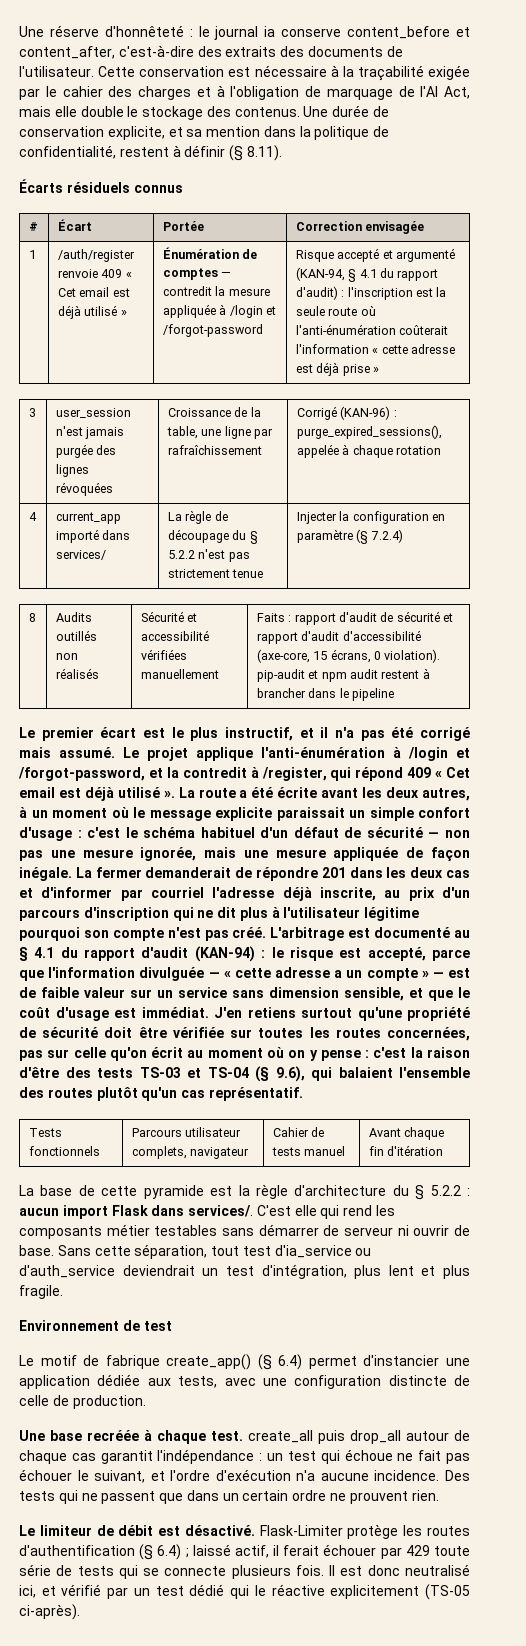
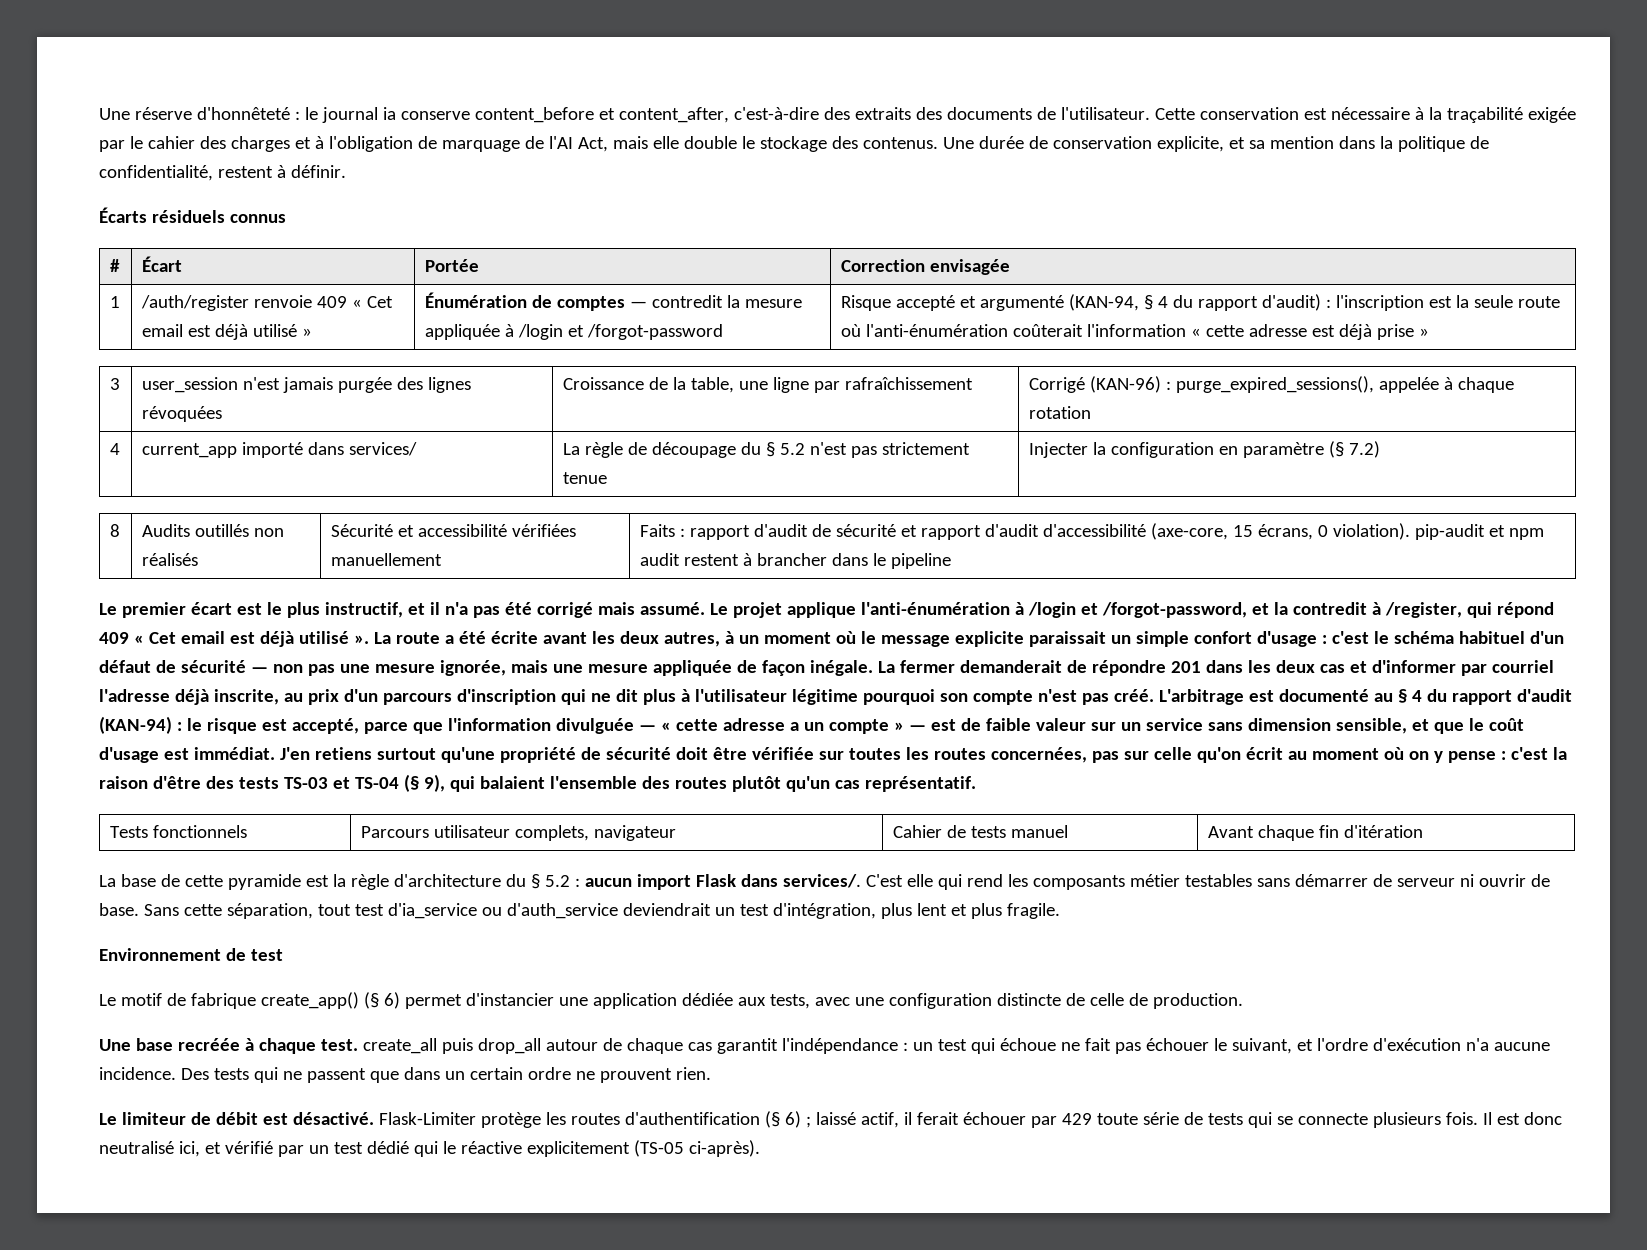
- Une durée de conservation explicite, et sa mention dans la politique de confidentialité, restent à définir (§ 8.11).
+ Une durée de conservation explicite, et sa mention dans la politique de confidentialité, restent à définir.
- Risque accepté et argumenté (KAN-94, § 4.1 du rapport d'audit) : l'inscription est la seule route où l'anti-énumération coûterait l'information « cette adresse est déjà prise »
+ Risque accepté et argumenté (KAN-94, § 4 du rapport d'audit) : l'inscription est la seule route où l'anti-énumération coûterait l'information « cette adresse est déjà prise »
- 4 | current_app importé dans services/ | La règle de découpage du § 5.2.2 n'est pas strictement tenue | Injecter la configuration en paramètre (§ 7.2.4)
+ 4 | current_app importé dans services/ | La règle de découpage du § 5.2 n'est pas strictement tenue | Injecter la configuration en paramètre (§ 7.2)
- L'arbitrage est documenté au § 4.1 du rapport d'audit (KAN-94) : le risque est accepté, parce que l'information divulguée — « cette adresse a un compte » — est de faible valeur sur un service sans dimension sensible, et que le coût d'usage est immédiat.
+ L'arbitrage est documenté au § 4 du rapport d'audit (KAN-94) : le risque est accepté, parce que l'information divulguée — « cette adresse a un compte » — est de faible valeur sur un service sans dimension sensible, et que le coût d'usage est immédiat.
- J'en retiens surtout qu'une propriété de sécurité doit être vérifiée sur toutes les routes concernées, pas sur celle qu'on écrit au moment où on y pense : c'est la raison d'être des tests TS-03 et TS-04 (§ 9.6), qui balaient l'ensemble des routes plutôt qu'un cas représentatif.
+ J'en retiens surtout qu'une propriété de sécurité doit être vérifiée sur toutes les routes concernées, pas sur celle qu'on écrit au moment où on y pense : c'est la raison d'être des tests TS-03 et TS-04 (§ 9), qui balaient l'ensemble des routes plutôt qu'un cas représentatif.
- La base de cette pyramide est la règle d'architecture du § 5.2.2 : aucun import Flask dans services/.
+ La base de cette pyramide est la règle d'architecture du § 5.2 : aucun import Flask dans services/.
- Le motif de fabrique create_app() (§ 6.4) permet d'instancier une application dédiée aux tests, avec une configuration distincte de celle de production.
+ Le motif de fabrique create_app() (§ 6) permet d'instancier une application dédiée aux tests, avec une configuration distincte de celle de production.
- Flask-Limiter protège les routes d'authentification (§ 6.4) ; laissé actif, il ferait échouer par 429 toute série de tests qui se connecte plusieurs fois.
+ Flask-Limiter protège les routes d'authentification (§ 6) ; laissé actif, il ferait échouer par 429 toute série de tests qui se connecte plusieurs fois.

